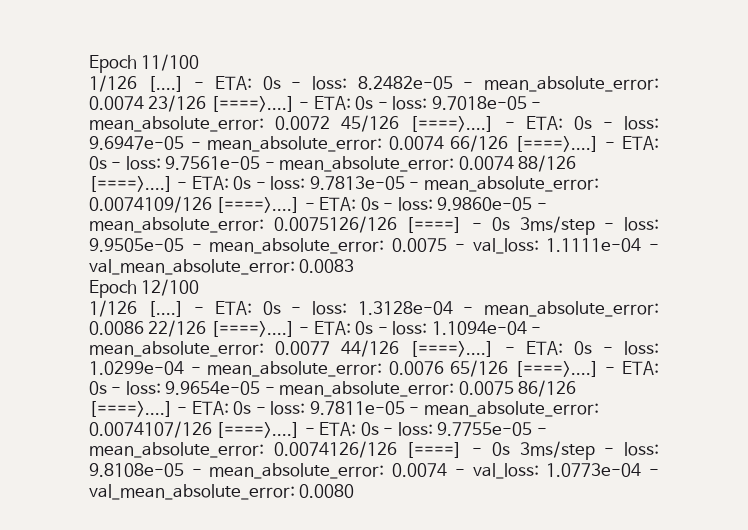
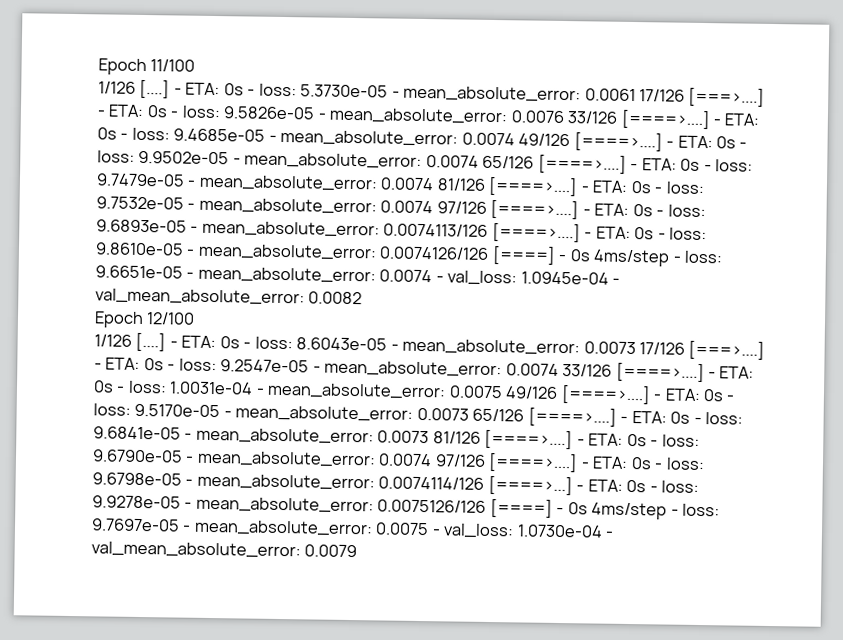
- - ETA: 0s - loss: 8.2482e-05 - mean_absolute_error: 0.0074 23/126 [====>....] - ETA: 0s - loss: 9.7018e-05 - mean_absolute_error: 0.0072 45/126 [====>....] - ETA: 0s - loss: 9.6947e-05 - mean_absolute_error: 0.0074 66/126 [====>....] - ETA: 0s - loss: 9.7561e-05 - mean_absolute_error: 0.0074 88/126 [====>....] - ETA: 0s - loss: 9.7813e-05 - mean_absolute_error: 0.0074109/126 [====>....] - ETA: 0s - loss: 9.9860e-05 - mean_absolute_error: 0.0075126/126 [====] - 0s 3ms/step - loss: 9.9505e-05 - mean_absolute_error: 0.0075 - val_loss: 1.1111e-04 - val_mean_absolute_error: 0.0083
+ - ETA: 0s - loss: 5.3730e-05 - mean_absolute_error: 0.0061 17/126 [===>....] - ETA: 0s - loss: 9.5826e-05 - mean_absolute_error: 0.0076 33/126 [====>....] - ETA: 0s - loss: 9.4685e-05 - mean_absolute_error: 0.0074 49/126 [====>....] - ETA: 0s - loss: 9.9502e-05 - mean_absolute_error: 0.0074 65/126 [====>....] - ETA: 0s - loss: 9.7479e-05 - mean_absolute_error: 0.0074 81/126 [====>....] - ETA: 0s - loss: 9.7532e-05 - mean_absolute_error: 0.0074 97/126 [====>....] - ETA: 0s - loss: 9.6893e-05 - mean_absolute_error: 0.0074113/126 [====>....] - ETA: 0s - loss: 9.8610e-05 - mean_absolute_error: 0.0074126/126 [====] - 0s 4ms/step - loss: 9.6651e-05 - mean_absolute_error: 0.0074 - val_loss: 1.0945e-04 - val_mean_absolute_error: 0.0082
- - ETA: 0s - loss: 1.3128e-04 - mean_absolute_error: 0.0086 22/126 [====>....] - ETA: 0s - loss: 1.1094e-04 - mean_absolute_error: 0.0077 44/126 [====>....] - ETA: 0s - loss: 1.0299e-04 - mean_absolute_error: 0.0076 65/126 [====>....] - ETA: 0s - loss: 9.9654e-05 - mean_absolute_error: 0.0075 86/126 [====>....] - ETA: 0s - loss: 9.7811e-05 - mean_absolute_error: 0.0074107/126 [====>....] - ETA: 0s - loss: 9.7755e-05 - mean_absolute_error: 0.0074126/126 [====] - 0s 3ms/step - loss: 9.8108e-05 - mean_absolute_error: 0.0074 - val_loss: 1.0773e-04 - val_mean_absolute_error: 0.0080
+ - ETA: 0s - loss: 8.6043e-05 - mean_absolute_error: 0.0073 17/126 [===>....] - ETA: 0s - loss: 9.2547e-05 - mean_absolute_error: 0.0074 33/126 [====>....] - ETA: 0s - loss: 1.0031e-04 - mean_absolute_error: 0.0075 49/126 [====>....] - ETA: 0s - loss: 9.5170e-05 - mean_absolute_error: 0.0073 65/126 [====>....] - ETA: 0s - loss: 9.6841e-05 - mean_absolute_error: 0.0073 81/126 [====>....] - ETA: 0s - loss: 9.6790e-05 - mean_absolute_error: 0.0074 97/126 [====>....] - ETA: 0s - loss: 9.6798e-05 - mean_absolute_error: 0.0074114/126 [====>...] - ETA: 0s - loss: 9.9278e-05 - mean_absolute_error: 0.0075126/126 [====] - 0s 4ms/step - loss: 9.7697e-05 - mean_absolute_error: 0.0075 - val_loss: 1.0730e-04 - val_mean_absolute_error: 0.0079

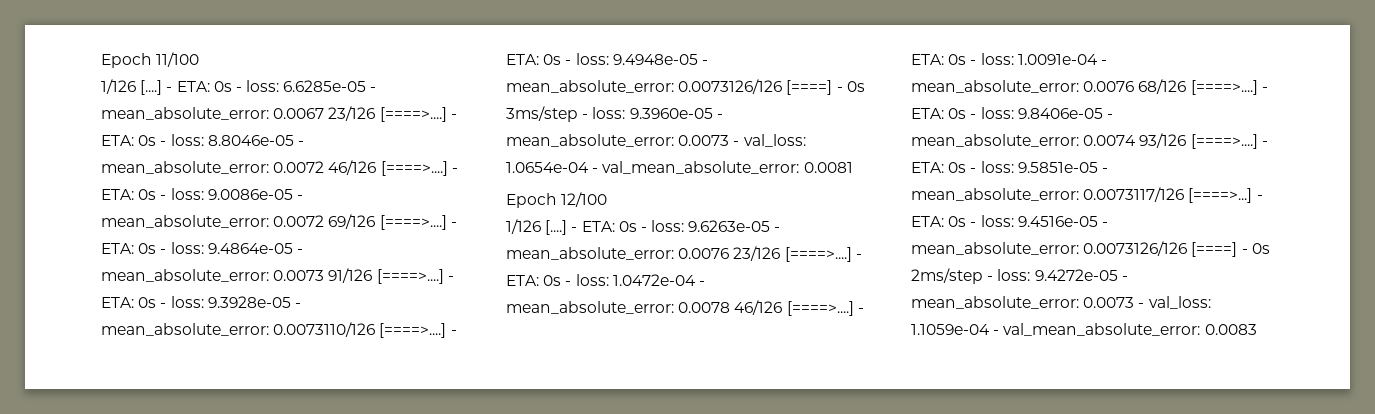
- - ETA: 0s - loss: 5.3730e-05 - mean_absolute_error: 0.0061 17/126 [===>....] - ETA: 0s - loss: 9.5826e-05 - mean_absolute_error: 0.0076 33/126 [====>....] - ETA: 0s - loss: 9.4685e-05 - mean_absolute_error: 0.0074 49/126 [====>....] - ETA: 0s - loss: 9.9502e-05 - mean_absolute_error: 0.0074 65/126 [====>....] - ETA: 0s - loss: 9.7479e-05 - mean_absolute_error: 0.0074 81/126 [====>....] - ETA: 0s - loss: 9.7532e-05 - mean_absolute_error: 0.0074 97/126 [====>....] - ETA: 0s - loss: 9.6893e-05 - mean_absolute_error: 0.0074113/126 [====>....] - ETA: 0s - loss: 9.8610e-05 - mean_absolute_error: 0.0074126/126 [====] - 0s 4ms/step - loss: 9.6651e-05 - mean_absolute_error: 0.0074 - val_loss: 1.0945e-04 - val_mean_absolute_error: 0.0082
+ - ETA: 0s - loss: 6.6285e-05 - mean_absolute_error: 0.0067 23/126 [====>....] - ETA: 0s - loss: 8.8046e-05 - mean_absolute_error: 0.0072 46/126 [====>....] - ETA: 0s - loss: 9.0086e-05 - mean_absolute_error: 0.0072 69/126 [====>....] - ETA: 0s - loss: 9.4864e-05 - mean_absolute_error: 0.0073 91/126 [====>....] - ETA: 0s - loss: 9.3928e-05 - mean_absolute_error: 0.0073110/126 [====>....] - ETA: 0s - loss: 9.4948e-05 - mean_absolute_error: 0.0073126/126 [====] - 0s 3ms/step - loss: 9.3960e-05 - mean_absolute_error: 0.0073 - val_loss: 1.0654e-04 - val_mean_absolute_error: 0.0081
- - ETA: 0s - loss: 8.6043e-05 - mean_absolute_error: 0.0073 17/126 [===>....] - ETA: 0s - loss: 9.2547e-05 - mean_absolute_error: 0.0074 33/126 [====>....] - ETA: 0s - loss: 1.0031e-04 - mean_absolute_error: 0.0075 49/126 [====>....] - ETA: 0s - loss: 9.5170e-05 - mean_absolute_error: 0.0073 65/126 [====>....] - ETA: 0s - loss: 9.6841e-05 - mean_absolute_error: 0.0073 81/126 [====>....] - ETA: 0s - loss: 9.6790e-05 - mean_absolute_error: 0.0074 97/126 [====>....] - ETA: 0s - loss: 9.6798e-05 - mean_absolute_error: 0.0074114/126 [====>...]
+ - ETA: 0s - loss: 9.6263e-05 - mean_absolute_error: 0.0076 23/126 [====>....] - ETA: 0s - loss: 1.0472e-04 - mean_absolute_error: 0.0078 46/126 [====>....] - ETA: 0s - loss: 1.0091e-04 - mean_absolute_error: 0.0076 68/126 [====>....] - ETA: 0s - loss: 9.8406e-05 - mean_absolute_error: 0.0074 93/126 [====>....] - ETA: 0s - loss: 9.5851e-05 - mean_absolute_error: 0.0073117/126 [====>...]
- - ETA: 0s - loss: 9.9278e-05 - mean_absolute_error: 0.0075126/126 [====] - 0s 4ms/step - loss: 9.7697e-05 - mean_absolute_error: 0.0075 - val_loss: 1.0730e-04 - val_mean_absolute_error: 0.0079
+ - ETA: 0s - loss: 9.4516e-05 - mean_absolute_error: 0.0073126/126 [====] - 0s 2ms/step - loss: 9.4272e-05 - mean_absolute_error: 0.0073 - val_loss: 1.1059e-04 - val_mean_absolute_error: 0.0083

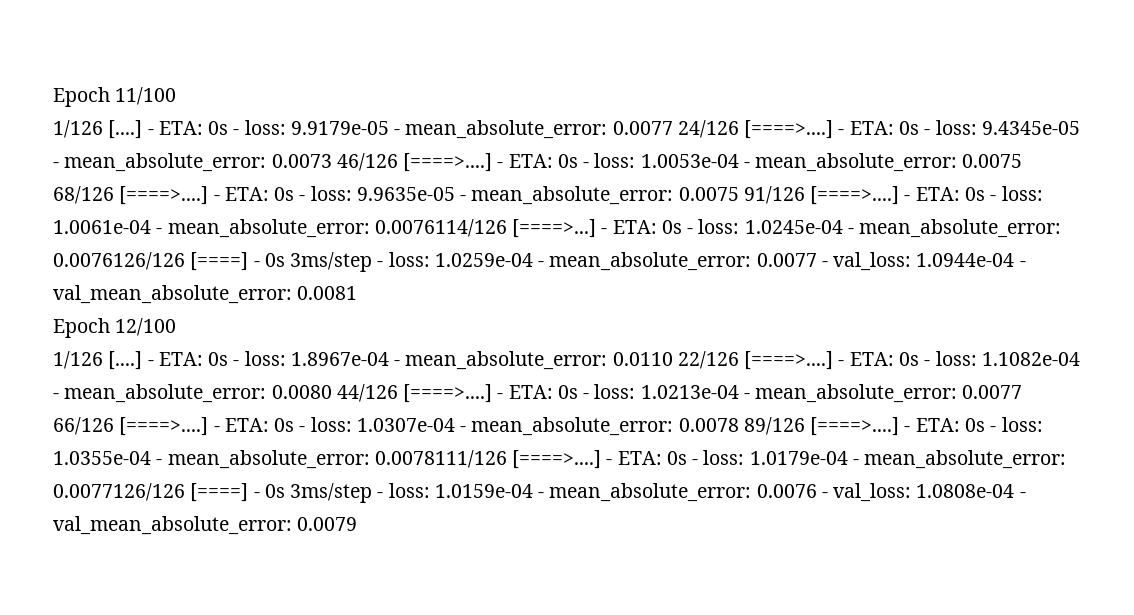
- - ETA: 0s - loss: 6.6285e-05 - mean_absolute_error: 0.0067 23/126 [====>....] - ETA: 0s - loss: 8.8046e-05 - mean_absolute_error: 0.0072 46/126 [====>....] - ETA: 0s - loss: 9.0086e-05 - mean_absolute_error: 0.0072 69/126 [====>....] - ETA: 0s - loss: 9.4864e-05 - mean_absolute_error: 0.0073 91/126 [====>....]
+ - ETA: 0s - loss: 9.9179e-05 - mean_absolute_error: 0.0077 24/126 [====>....] - ETA: 0s - loss: 9.4345e-05 - mean_absolute_error: 0.0073 46/126 [====>....] - ETA: 0s - loss: 1.0053e-04 - mean_absolute_error: 0.0075 68/126 [====>....] - ETA: 0s - loss: 9.9635e-05 - mean_absolute_error: 0.0075 91/126 [====>....]
- - ETA: 0s - loss: 9.3928e-05 - mean_absolute_error: 0.0073110/126 [====>....] - ETA: 0s - loss: 9.4948e-05 - mean_absolute_error: 0.0073126/126 [====] - 0s 3ms/step - loss: 9.3960e-05 - mean_absolute_error: 0.0073 - val_loss: 1.0654e-04 - val_mean_absolute_error: 0.0081
+ - ETA: 0s - loss: 1.0061e-04 - mean_absolute_error: 0.0076114/126 [====>...] - ETA: 0s - loss: 1.0245e-04 - mean_absolute_error: 0.0076126/126 [====] - 0s 3ms/step - loss: 1.0259e-04 - mean_absolute_error: 0.0077 - val_loss: 1.0944e-04 - val_mean_absolute_error: 0.0081
- - ETA: 0s - loss: 9.6263e-05 - mean_absolute_error: 0.0076 23/126 [====>....] - ETA: 0s - loss: 1.0472e-04 - mean_absolute_error: 0.0078 46/126 [====>....] - ETA: 0s - loss: 1.0091e-04 - mean_absolute_error: 0.0076 68/126 [====>....] - ETA: 0s - loss: 9.8406e-05 - mean_absolute_error: 0.0074 93/126 [====>....] - ETA: 0s - loss: 9.5851e-05 - mean_absolute_error: 0.0073117/126 [====>...] - ETA: 0s - loss: 9.4516e-05 - mean_absolute_error: 0.0073126/126 [====] - 0s 2ms/step - loss: 9.4272e-05 - mean_absolute_error: 0.0073 - val_loss: 1.1059e-04 - val_mean_absolute_error: 0.0083
+ - ETA: 0s - loss: 1.8967e-04 - mean_absolute_error: 0.0110 22/126 [====>....] - ETA: 0s - loss: 1.1082e-04 - mean_absolute_error: 0.0080 44/126 [====>....] - ETA: 0s - loss: 1.0213e-04 - mean_absolute_error: 0.0077 66/126 [====>....] - ETA: 0s - loss: 1.0307e-04 - mean_absolute_error: 0.0078 89/126 [====>....] - ETA: 0s - loss: 1.0355e-04 - mean_absolute_error: 0.0078111/126 [====>....] - ETA: 0s - loss: 1.0179e-04 - mean_absolute_error: 0.0077126/126 [====] - 0s 3ms/step - loss: 1.0159e-04 - mean_absolute_error: 0.0076 - val_loss: 1.0808e-04 - val_mean_absolute_error: 0.0079

